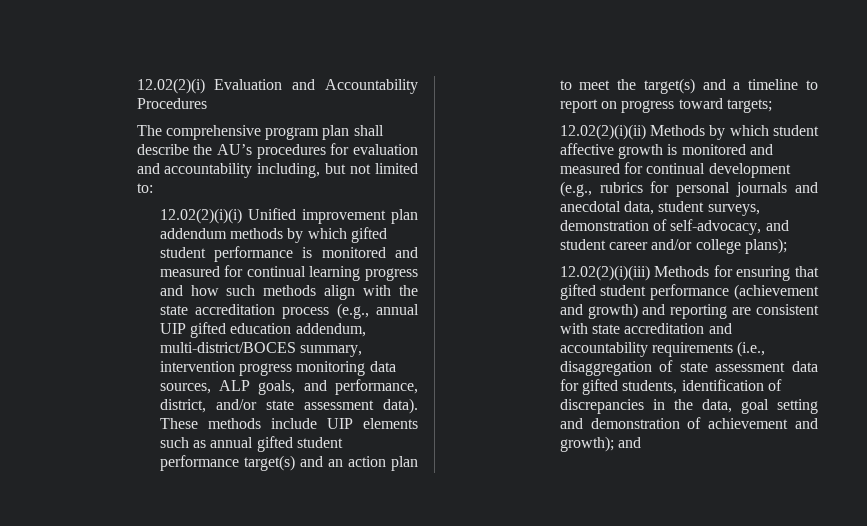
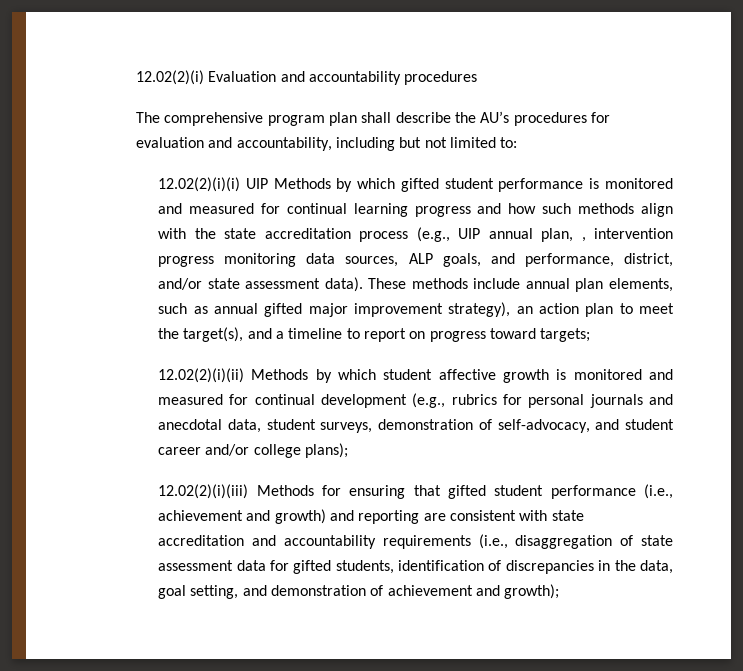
- 12.02(2)(i) Evaluation and Accountability Procedures
+ 12.02(2)(i) Evaluation and accountability procedures
- The comprehensive program plan shall describe the AU’s procedures for evaluation and accountability including, but not limited to:
+ The comprehensive program plan shall describe the AU’s procedures for evaluation and accountability, including but not limited to:
- 12.02(2)(i)(i) Unified improvement plan addendum methods by which gifted student performance is monitored and measured for continual learning progress and how such methods align with the state accreditation process (e.g., annual UIP gifted education addendum, multi-district/BOCES summary, intervention progress monitoring data sources, ALP goals, and performance, district, and/or state assessment data).
+ 12.02(2)(i)(i) UIP Methods by which gifted student performance is monitored and measured for continual learning progress and how such methods align with the state accreditation process (e.g., UIP annual plan, , intervention progress monitoring data sources, ALP goals, and performance, district, and/or state assessment data).
- These methods include UIP elements such as annual gifted student performance target(s) and an action plan to meet the target(s) and a timeline to report on progress toward targets;
+ These methods include annual plan elements, such as annual gifted major improvement strategy), an action plan to meet the target(s), and a timeline to report on progress toward targets;
- 12.02(2)(i)(iii) Methods for ensuring that gifted student performance (achievement and growth) and reporting are consistent with state accreditation and accountability requirements (i.e., disaggregation of state assessment data for gifted students, identification of discrepancies in the data, goal setting and demonstration of achievement and growth); and
+ 12.02(2)(i)(iii) Methods for ensuring that gifted student performance (i.e., achievement and growth) and reporting are consistent with state accreditation and accountability requirements (i.e., disaggregation of state assessment data for gifted students, identification of discrepancies in the data, goal setting, and demonstration of achievement and growth);

